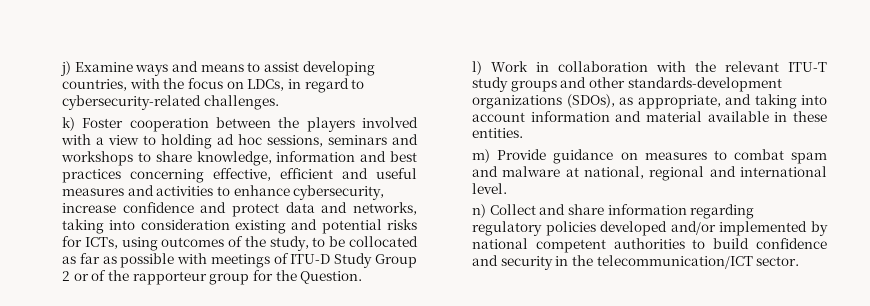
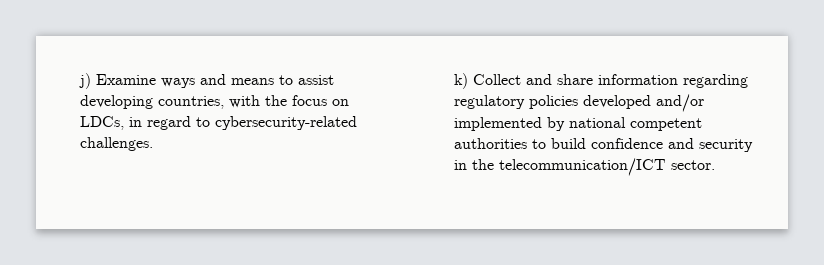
- k) Foster cooperation between the players involved with a view to holding ad hoc sessions, seminars and workshops to share knowledge, information and best practices concerning effective, efficient and useful measures and activities to enhance cybersecurity, increase confidence and protect data and networks, taking into consideration existing and potential risks for ICTs, using outcomes of the study, to be collocated as far as possible with meetings of ITU-D Study Group 2 or of the rapporteur group for the Question.
- l) Work in collaboration with the relevant ITU-T study groups and other standards-development organizations (SDOs), as appropriate, and taking into account information and material available in these entities.
- m) Provide guidance on measures to combat spam and malware at national, regional and international level.
- n) Collect and share information regarding regulatory policies developed and/or implemented by national competent authorities to build confidence and security in the telecommunication/ICT sector.
+ k) Collect and share information regarding regulatory policies developed and/or implemented by national competent authorities to build confidence and security in the telecommunication/ICT sector.

